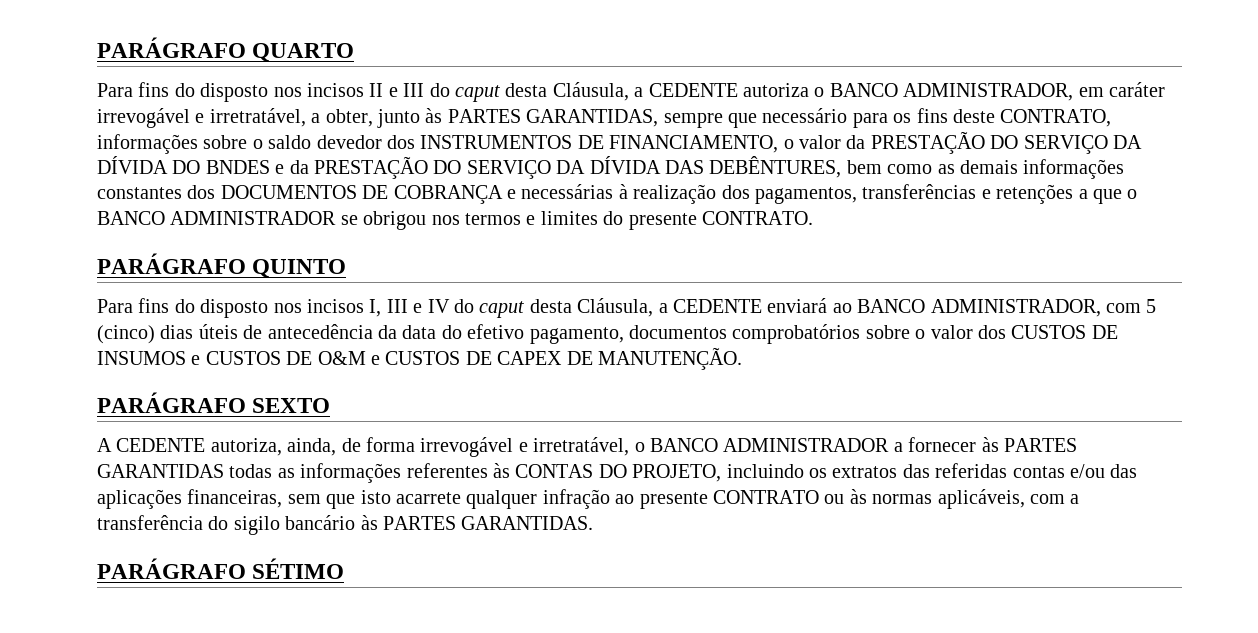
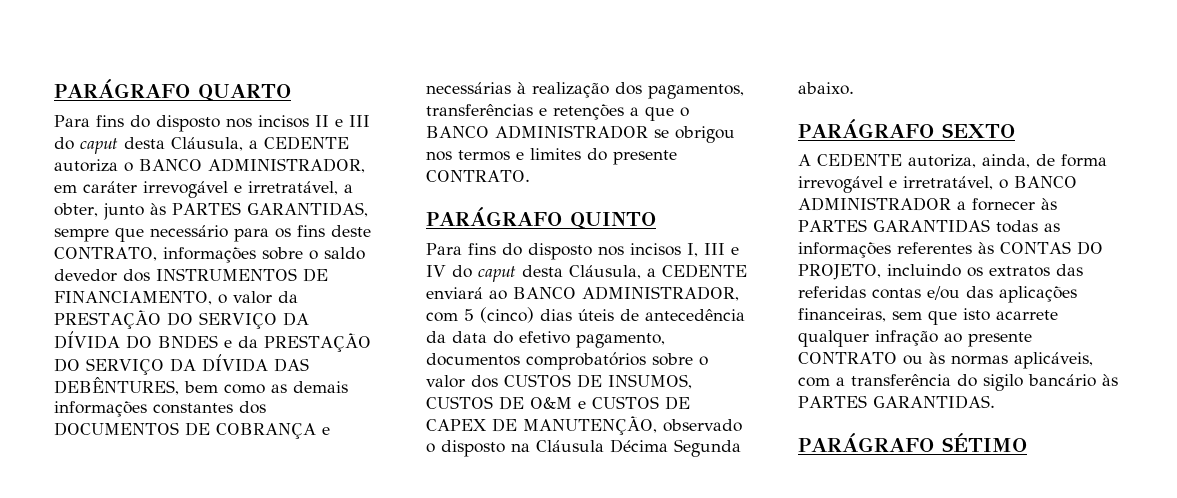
- Para fins do disposto nos incisos I, III e IV do caput desta Cláusula, a CEDENTE enviará ao BANCO ADMINISTRADOR, com 5 (cinco) dias úteis de antecedência da data do efetivo pagamento, documentos comprobatórios sobre o valor dos CUSTOS DE INSUMOS e CUSTOS DE O&M e CUSTOS DE CAPEX DE MANUTENÇÃO.
+ Para fins do disposto nos incisos I, III e IV do caput desta Cláusula, a CEDENTE enviará ao BANCO ADMINISTRADOR, com 5 (cinco) dias úteis de antecedência da data do efetivo pagamento, documentos comprobatórios sobre o valor dos CUSTOS DE INSUMOS, CUSTOS DE O&M e CUSTOS DE CAPEX DE MANUTENÇÃO, observado o disposto na Cláusula Décima Segunda abaixo.

